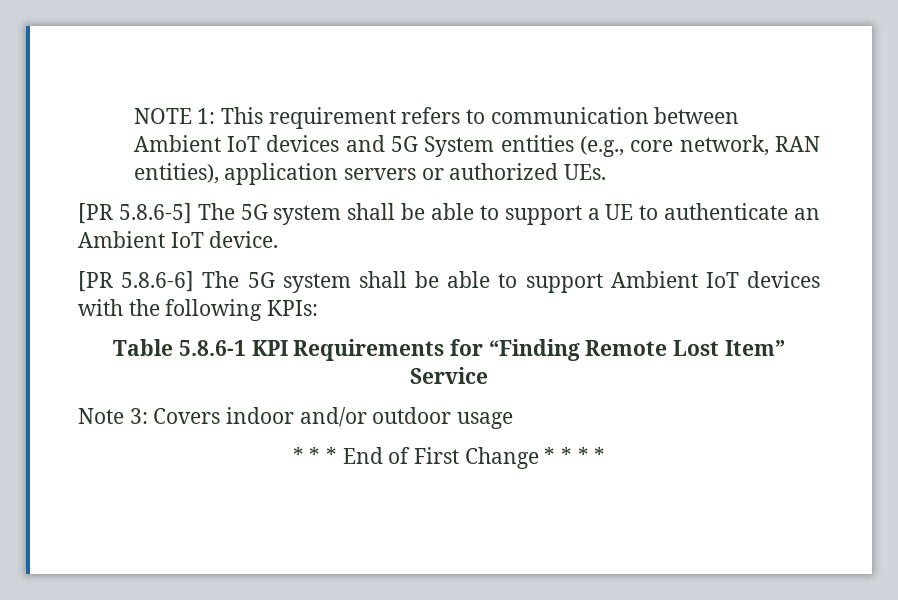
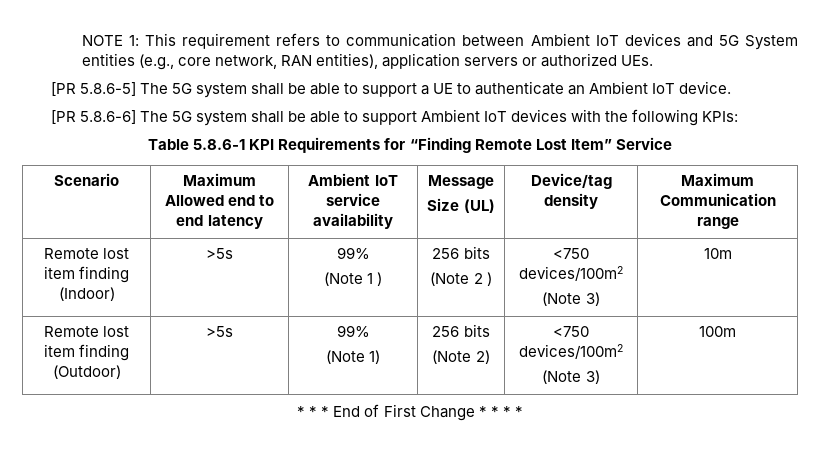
- Note 3: Covers indoor and/or outdoor usage
+ Scenario | Maximum Allowed end to end latency | Ambient IoT service availability | Message
+ Size (UL) | Device/tag density | Maximum Communication range
+ Remote lost item finding (Indoor) | >5s | 99%
+ (Note 1 ) | 256 bits
+ (Note 2 ) | <750 devices/100m2
+ (Note 3) | 10m
+ Remote lost item finding (Outdoor) | >5s | 99%
+ (Note 1) | 256 bits
+ (Note 2) | <750 devices/100m2
+ (Note 3) | 100m

